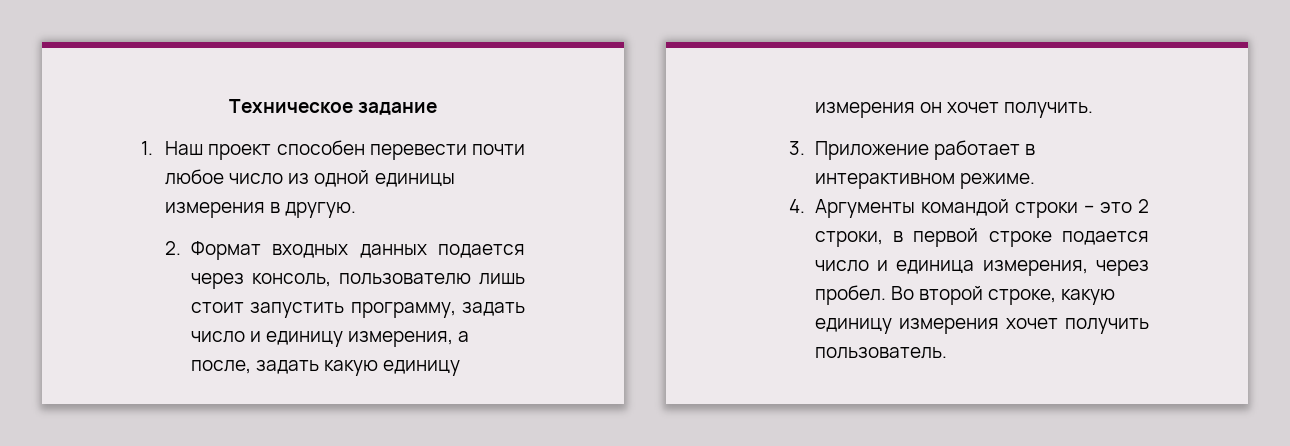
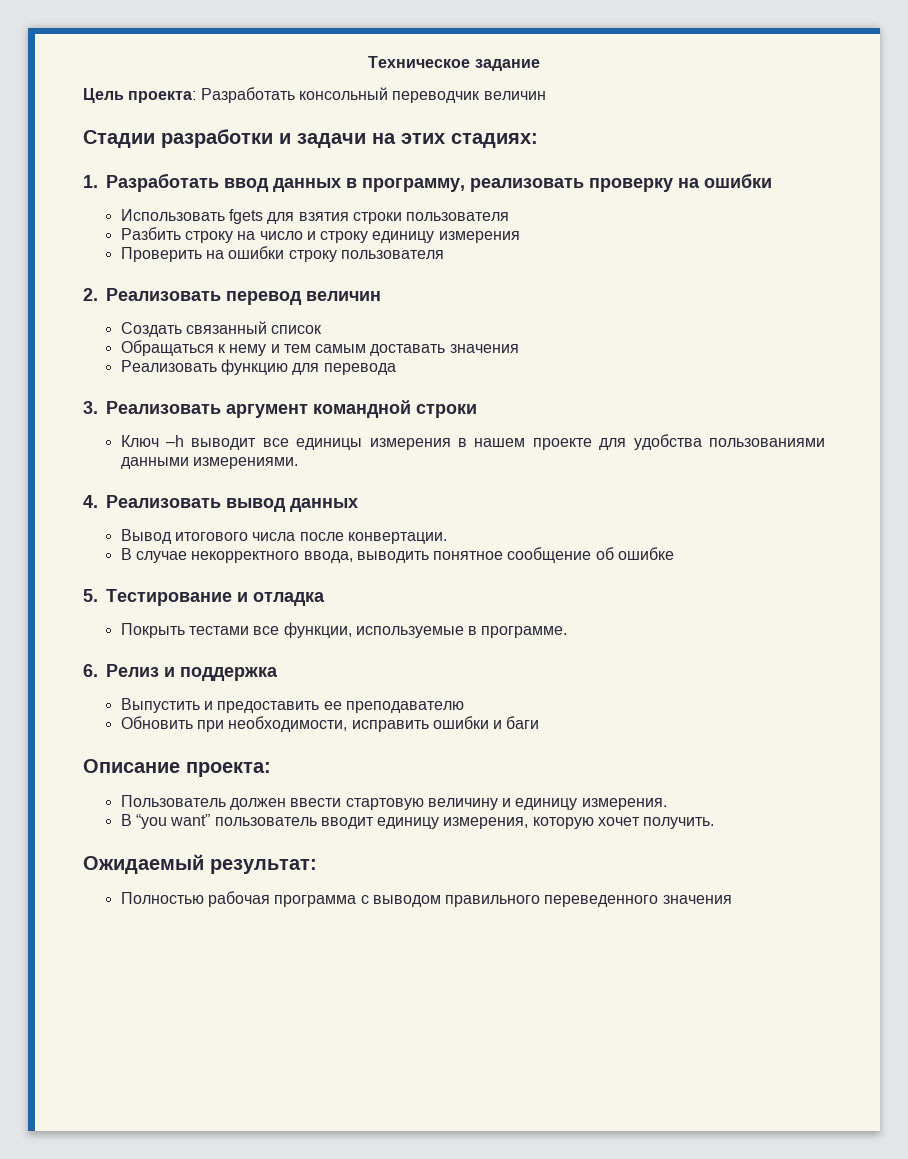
- 1. Наш проект способен перевести почти любое число из одной единицы измерения в другую.
- 2. Формат входных данных подается через консоль, пользователю лишь стоит запустить программу, задать число и единицу измерения, а после, задать какую единицу измерения он хочет получить.
- 3. Приложение работает в интерактивном режиме.
- 4. Аргументы командой строки – это 2 строки, в первой строке подается число и единица измерения, через пробел. Во второй строке, какую единицу измерения хочет получить пользователь.
+ Цель проекта: Разработать консольный переводчик величин
+ Стадии разработки и задачи на этих стадиях:
+ 1. Разработать ввод данных в программу, реализовать проверку на ошибки
+ Использовать fgets для взятия строки пользователя
+ Разбить строку на число и строку единицу измерения
+ Проверить на ошибки строку пользователя
+ 2. Реализовать перевод величин
+ Создать связанный список
+ Обращаться к нему и тем самым доставать значения
+ Реализовать функцию для перевода
+ 3. Реализовать аргумент командной строки
+ Ключ –h выводит все единицы измерения в нашем проекте для удобства пользованиями данными измерениями.
+ 4. Реализовать вывод данных
+ Вывод итогового числа после конвертации.
+ В случае некорректного ввода, выводить понятное сообщение об ошибке
+ 5. Тестирование и отладка
+ Покрыть тестами все функции, используемые в программе.
+ 6. Релиз и поддержка
+ Выпустить и предоставить ее преподавателю
+ Обновить при необходимости, исправить ошибки и баги
+ Описание проекта:
+ Пользователь должен ввести стартовую величину и единицу измерения.
+ В “you want” пользователь вводит единицу измерения, которую хочет получить.
+ Ожидаемый результат:
+ Полностью рабочая программа с выводом правильного переведенного значения

